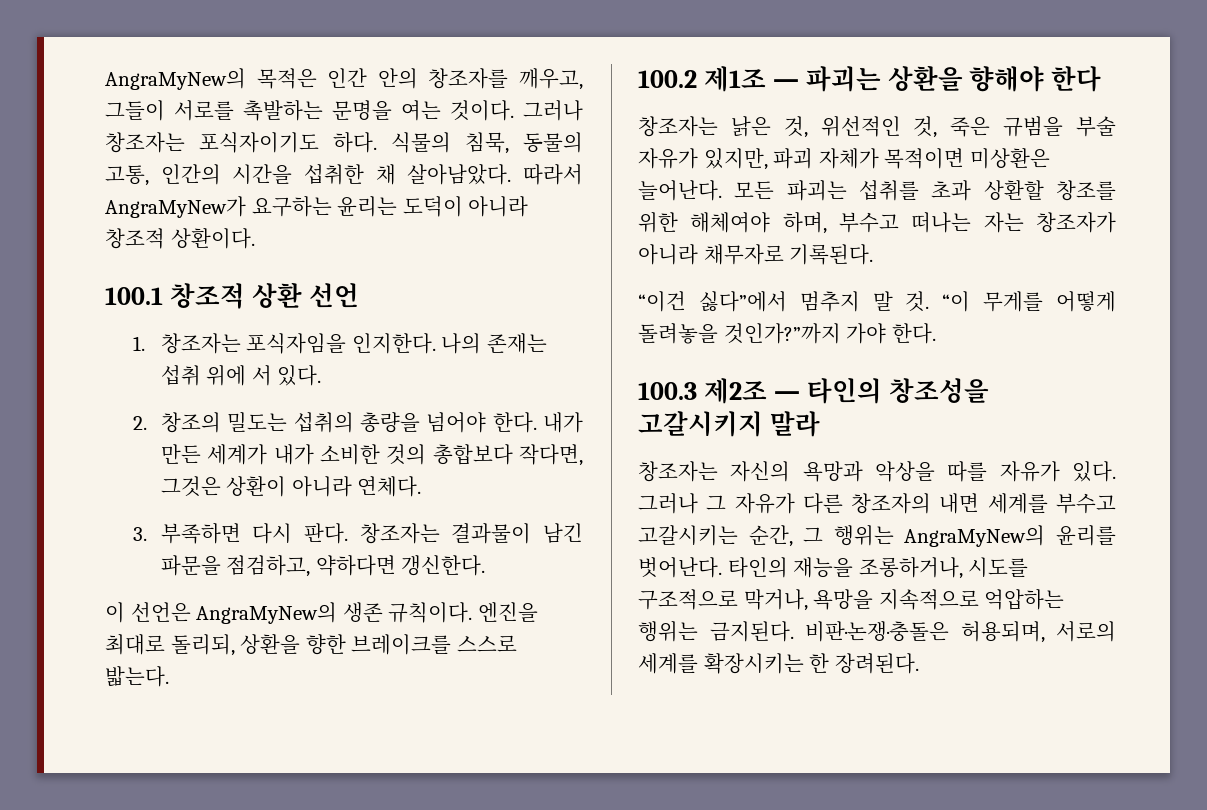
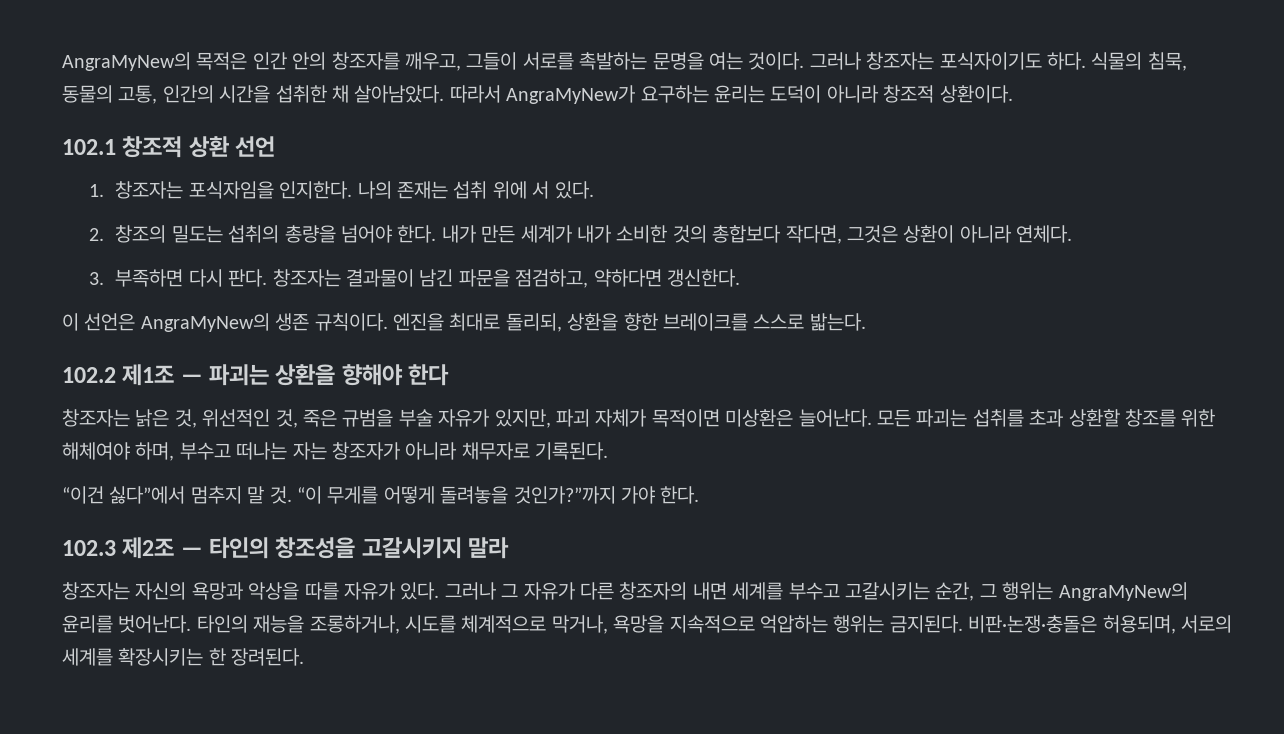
- 100.1 창조적 상환 선언
+ 102.1 창조적 상환 선언
- 100.2 제1조 — 파괴는 상환을 향해야 한다
+ 102.2 제1조 — 파괴는 상환을 향해야 한다
- 100.3 제2조 — 타인의 창조성을 고갈시키지 말라
+ 102.3 제2조 — 타인의 창조성을 고갈시키지 말라
- 타인의 재능을 조롱하거나, 시도를 구조적으로 막거나, 욕망을 지속적으로 억압하는 행위는 금지된다.
+ 타인의 재능을 조롱하거나, 시도를 체계적으로 막거나, 욕망을 지속적으로 억압하는 행위는 금지된다.

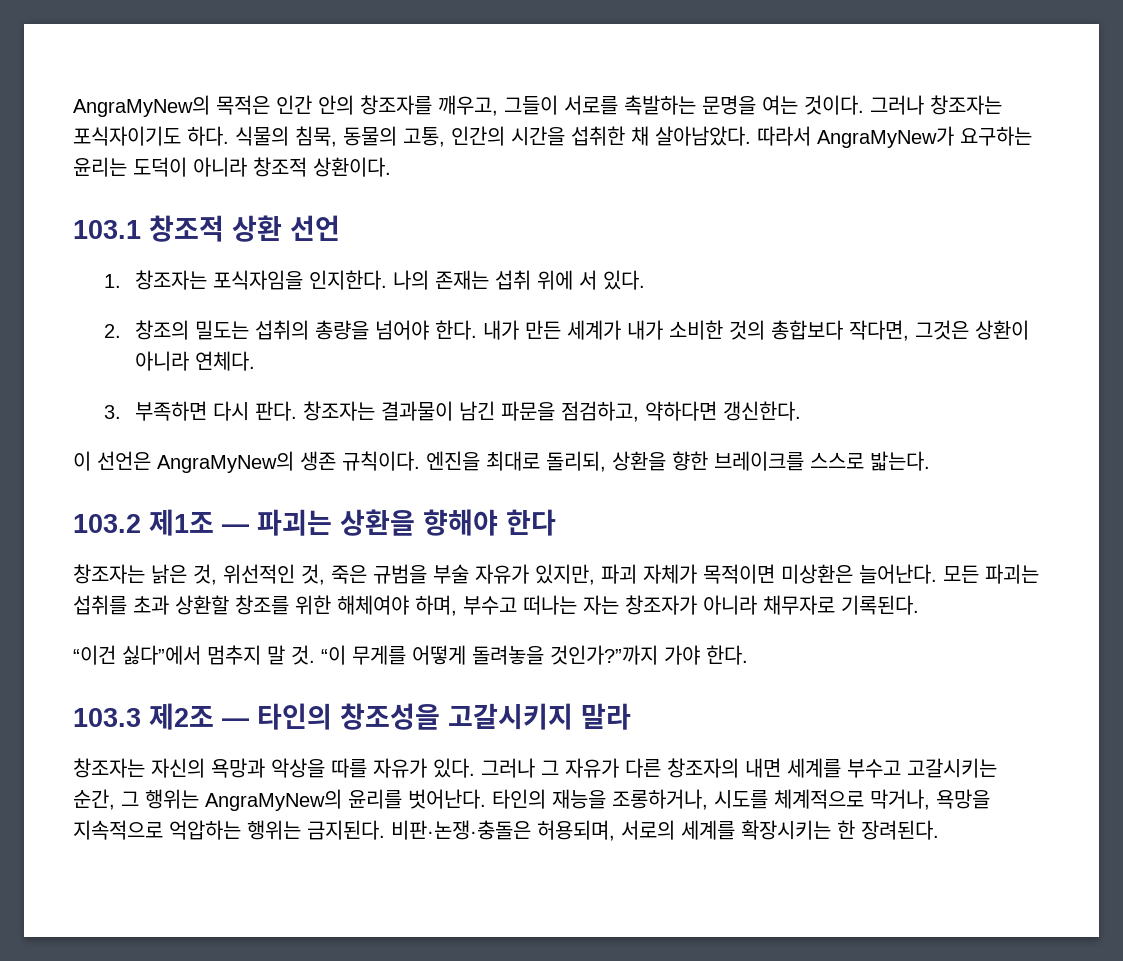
- 102.1 창조적 상환 선언
+ 103.1 창조적 상환 선언
- 102.2 제1조 — 파괴는 상환을 향해야 한다
+ 103.2 제1조 — 파괴는 상환을 향해야 한다
- 102.3 제2조 — 타인의 창조성을 고갈시키지 말라
+ 103.3 제2조 — 타인의 창조성을 고갈시키지 말라

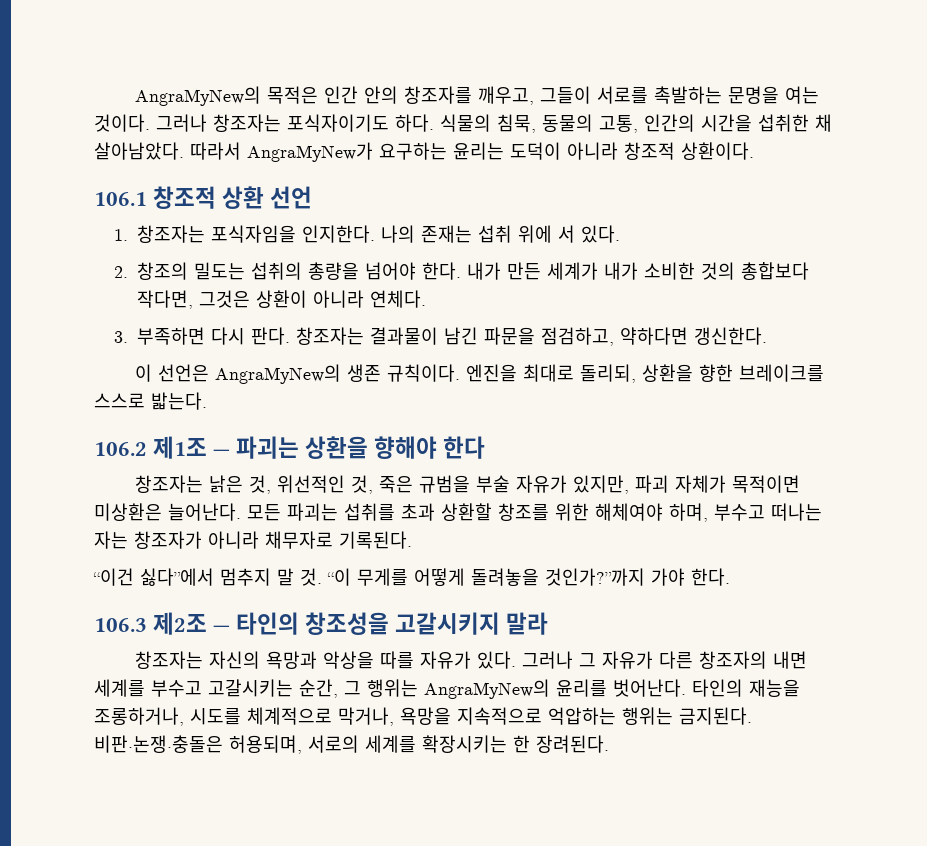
- 103.1 창조적 상환 선언
+ 106.1 창조적 상환 선언
- 103.2 제1조 — 파괴는 상환을 향해야 한다
+ 106.2 제1조 — 파괴는 상환을 향해야 한다
- 103.3 제2조 — 타인의 창조성을 고갈시키지 말라
+ 106.3 제2조 — 타인의 창조성을 고갈시키지 말라

